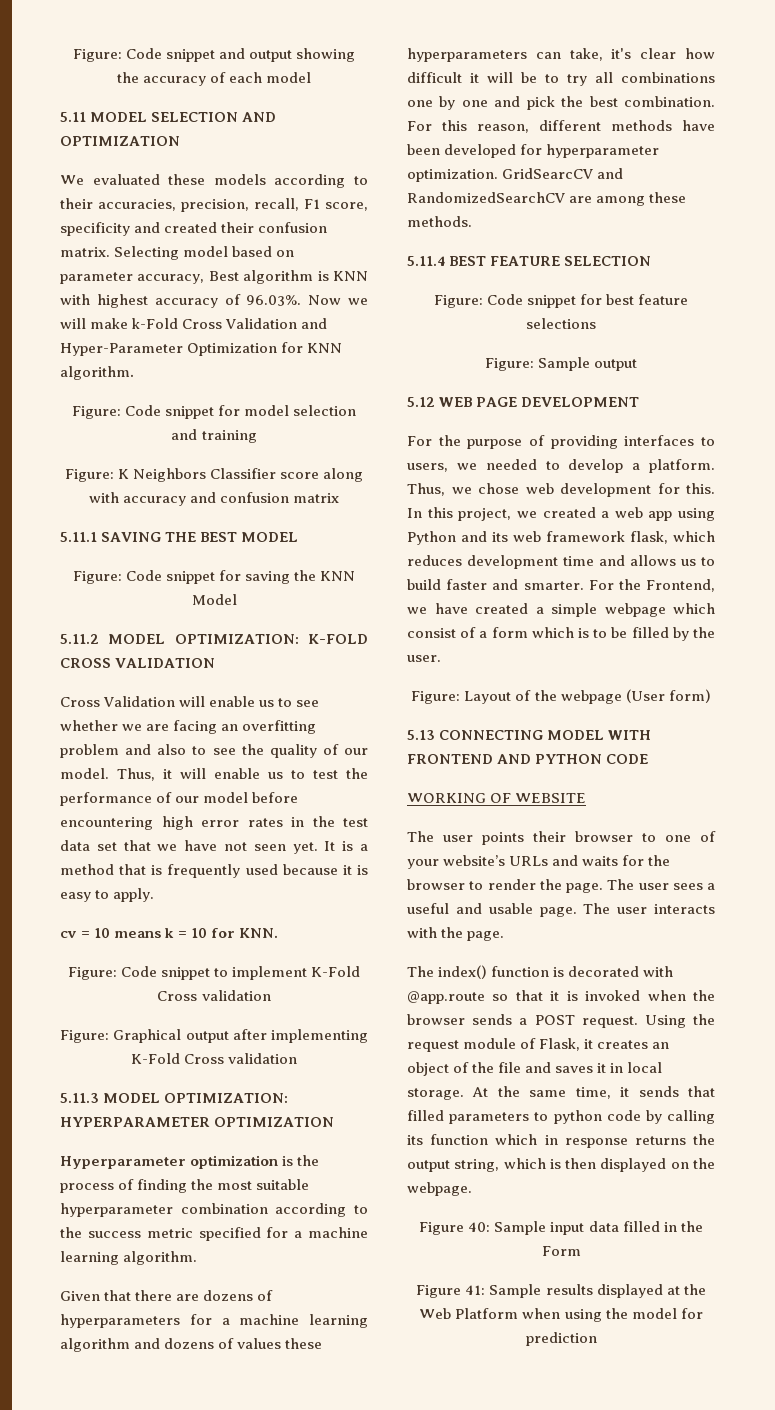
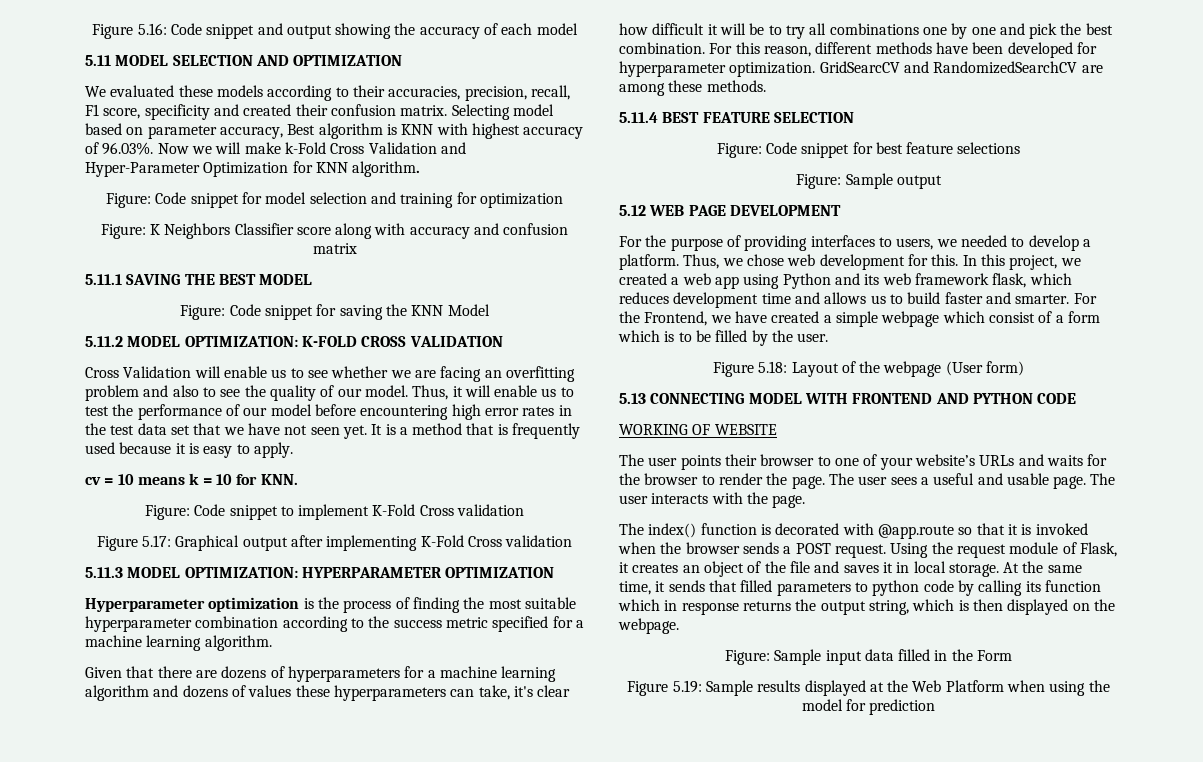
- Figure: Code snippet and output showing the accuracy of each model
+ Figure 5.16: Code snippet and output showing the accuracy of each model
- Figure: Code snippet for model selection and training
+ Figure: Code snippet for model selection and training for optimization
- Figure: Graphical output after implementing K-Fold Cross validation
+ Figure 5.17: Graphical output after implementing K-Fold Cross validation
- Figure: Layout of the webpage (User form)
+ Figure 5.18: Layout of the webpage (User form)
- Figure 40: Sample input data filled in the Form
+ Figure: Sample input data filled in the Form
- Figure 41: Sample results displayed at the Web Platform when using the model for prediction
+ Figure 5.19: Sample results displayed at the Web Platform when using the model for prediction

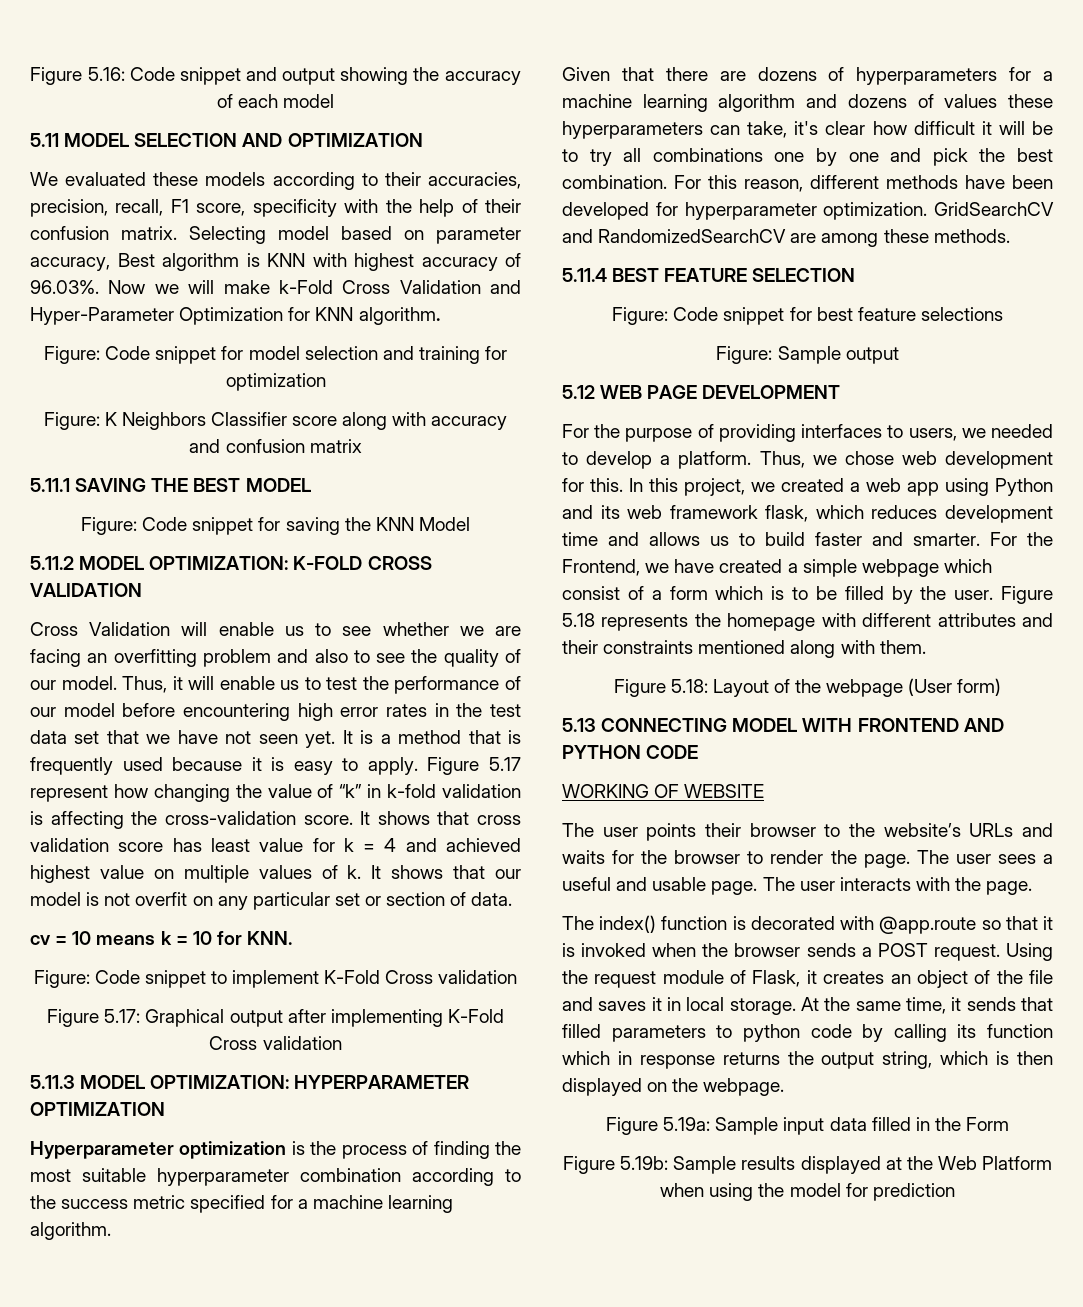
- We evaluated these models according to their accuracies, precision, recall, F1 score, specificity and created their confusion matrix.
+ We evaluated these models according to their accuracies, precision, recall, F1 score, specificity with the help of their confusion matrix.
+ Figure 5.17 represent how changing the value of “k” in k-fold validation is affecting the cross-validation score. It shows that cross validation score has least value for k = 4 and achieved highest value on multiple values of k. It shows that our model is not overfit on any particular set or section of data.
- GridSearcCV and RandomizedSearchCV are among these methods.
+ GridSearchCV and RandomizedSearchCV are among these methods.
+ Figure 5.18 represents the homepage with different attributes and their constraints mentioned along with them.
- The user points their browser to one of your website’s URLs and waits for the browser to render the page.
+ The user points their browser to the website’s URLs and waits for the browser to render the page.
- Figure: Sample input data filled in the Form
+ Figure 5.19a: Sample input data filled in the Form
- Figure 5.19: Sample results displayed at the Web Platform when using the model for prediction
+ Figure 5.19b: Sample results displayed at the Web Platform when using the model for prediction

